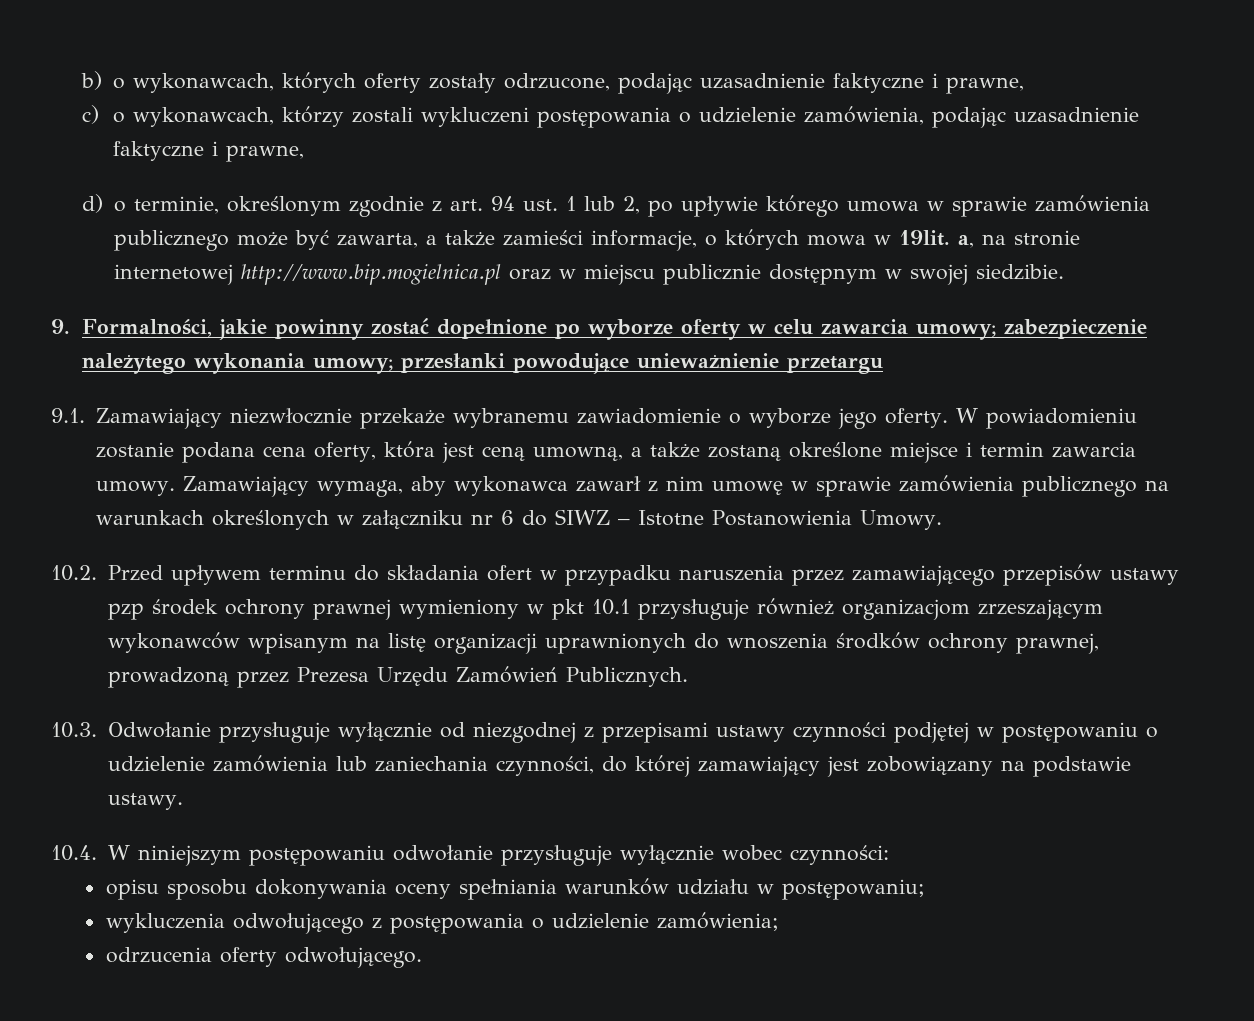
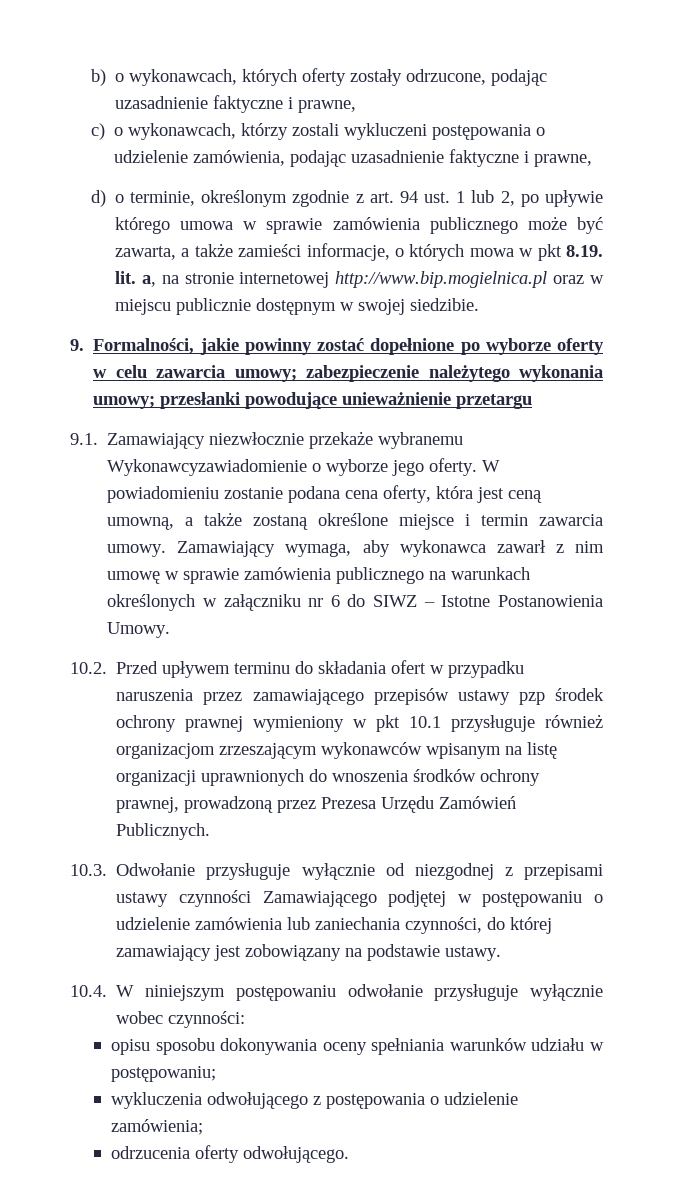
- d) o terminie, określonym zgodnie z art. 94 ust. 1 lub 2, po upływie którego umowa w sprawie zamówienia publicznego może być zawarta, a także zamieści informacje, o których mowa w 19lit. a, na stronie internetowej http://www.bip.mogielnica.pl oraz w miejscu publicznie dostępnym w swojej siedzibie.
+ d) o terminie, określonym zgodnie z art. 94 ust. 1 lub 2, po upływie którego umowa w sprawie zamówienia publicznego może być zawarta, a także zamieści informacje, o których mowa w pkt 8.19. lit. a, na stronie internetowej http://www.bip.mogielnica.pl oraz w miejscu publicznie dostępnym w swojej siedzibie.
- 9.1. Zamawiający niezwłocznie przekaże wybranemu zawiadomienie o wyborze jego oferty.
+ 9.1. Zamawiający niezwłocznie przekaże wybranemu Wykonawcyzawiadomienie o wyborze jego oferty.
- 10.3. Odwołanie przysługuje wyłącznie od niezgodnej z przepisami ustawy czynności podjętej w postępowaniu o udzielenie zamówienia lub zaniechania czynności, do której zamawiający jest zobowiązany na podstawie ustawy.
+ 10.3. Odwołanie przysługuje wyłącznie od niezgodnej z przepisami ustawy czynności Zamawiającego podjętej w postępowaniu o udzielenie zamówienia lub zaniechania czynności, do której zamawiający jest zobowiązany na podstawie ustawy.

